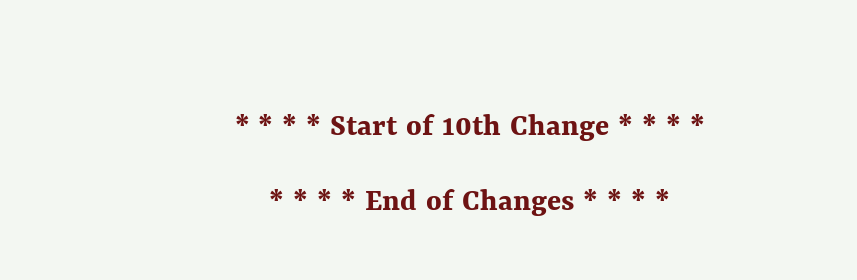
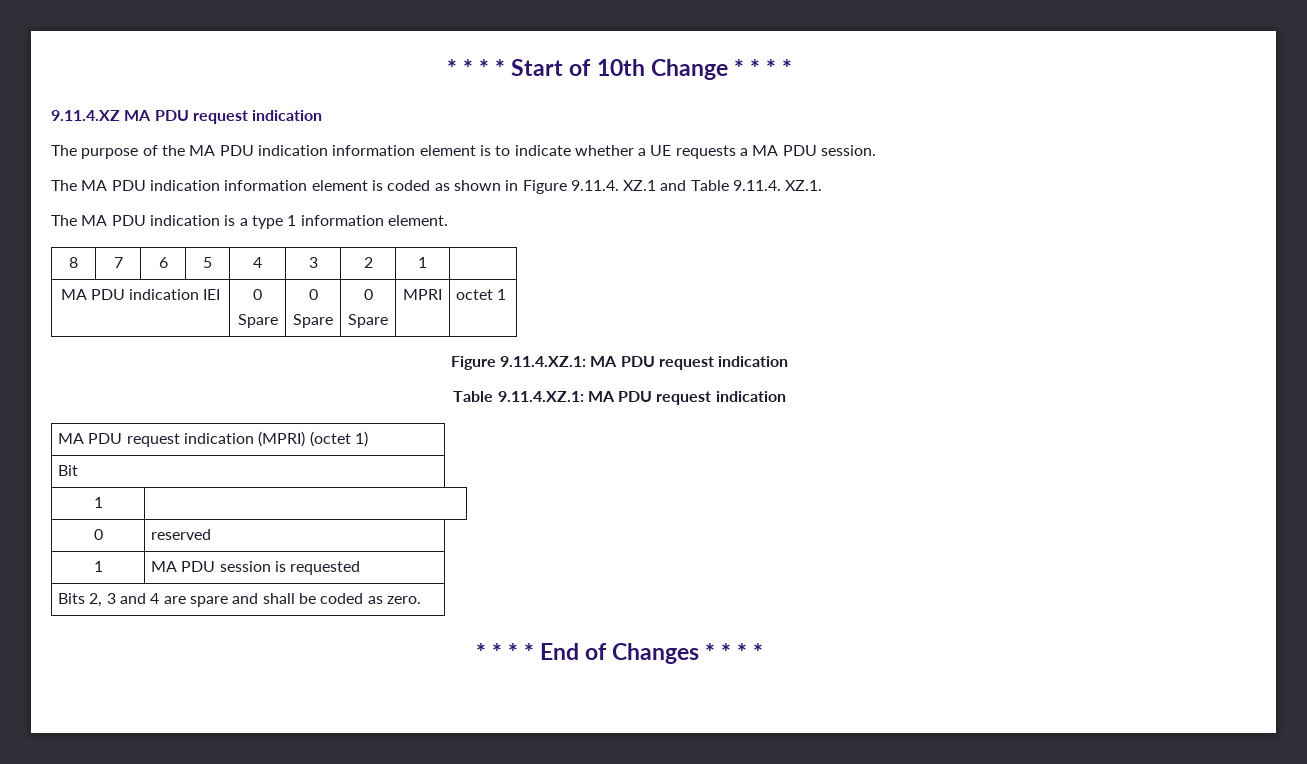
+ 9.11.4.XZ MA PDU request indication
+ The purpose of the MA PDU indication information element is to indicate whether a UE requests a MA PDU session.
+ The MA PDU indication information element is coded as shown in Figure 9.11.4. XZ.1 and Table 9.11.4. XZ.1.
+ The MA PDU indication is a type 1 information element.
+ 8 | 7 | 6 | 5 | 4 | 3 | 2 | 1 |
+ MA PDU indication IEI | 0
+ Spare | 0
+ Spare | 0
+ Spare | MPRI | octet 1
+ Figure 9.11.4.XZ.1: MA PDU request indication
+ Table 9.11.4.XZ.1: MA PDU request indication
+ MA PDU request indication (MPRI) (octet 1)
+ Bit
+ 1 |
+ 0 | reserved
+ 1 | MA PDU session is requested
+ Bits 2, 3 and 4 are spare and shall be coded as zero.

